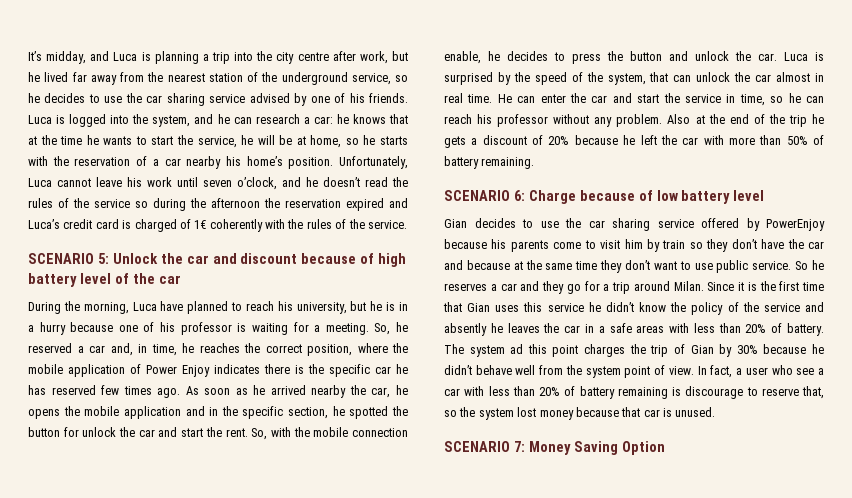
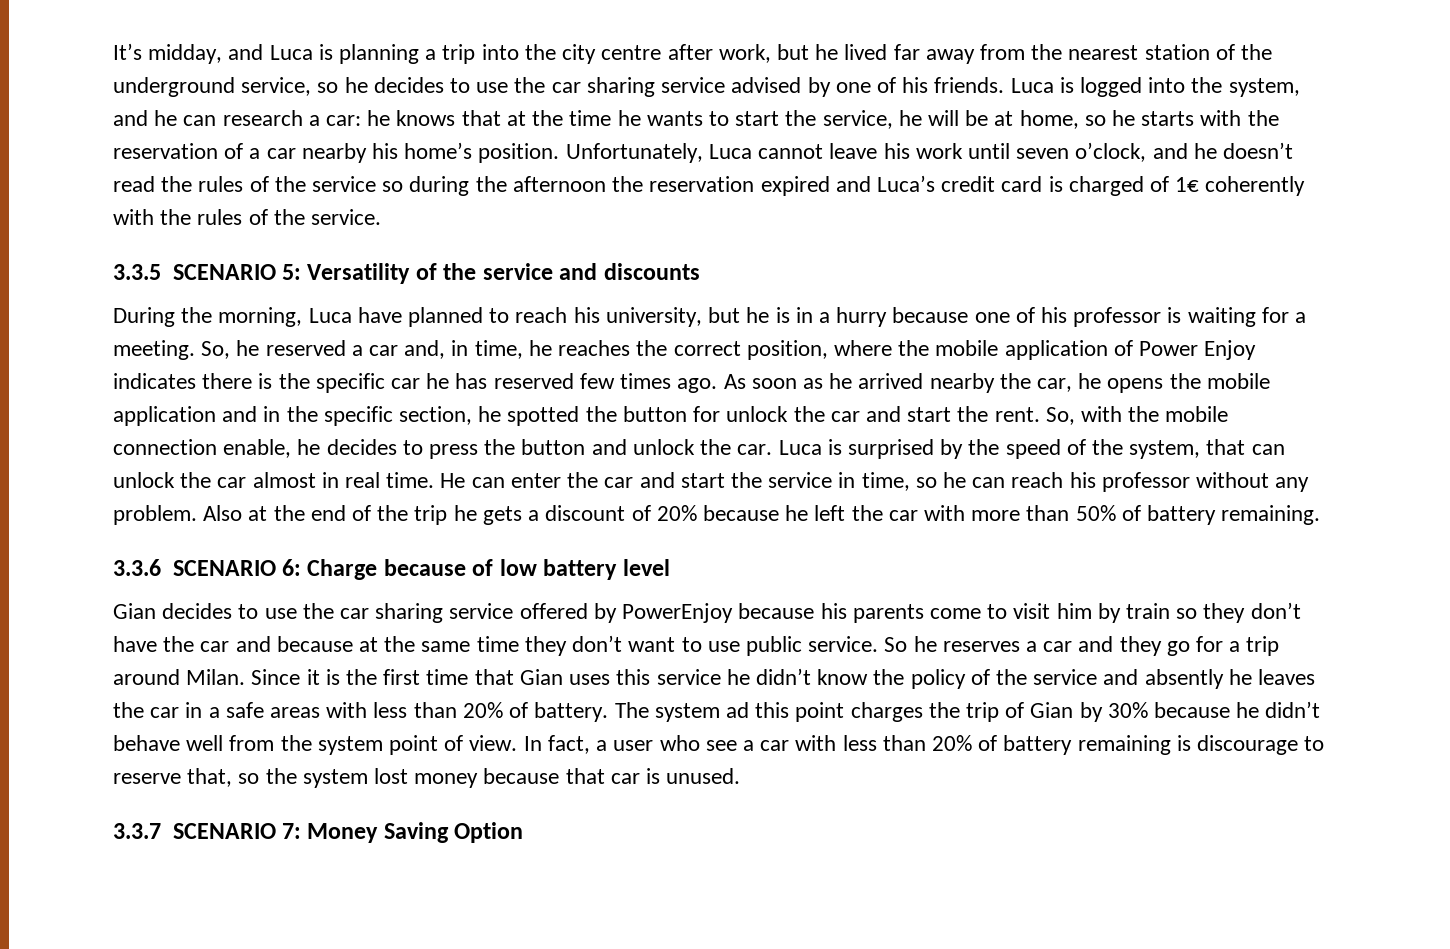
- SCENARIO 5: Unlock the car and discount because of high battery level of the car
+ 3.3.5 SCENARIO 5: Versatility of the service and discounts
- SCENARIO 6: Charge because of low battery level
+ 3.3.6 SCENARIO 6: Charge because of low battery level
- SCENARIO 7: Money Saving Option
+ 3.3.7 SCENARIO 7: Money Saving Option

